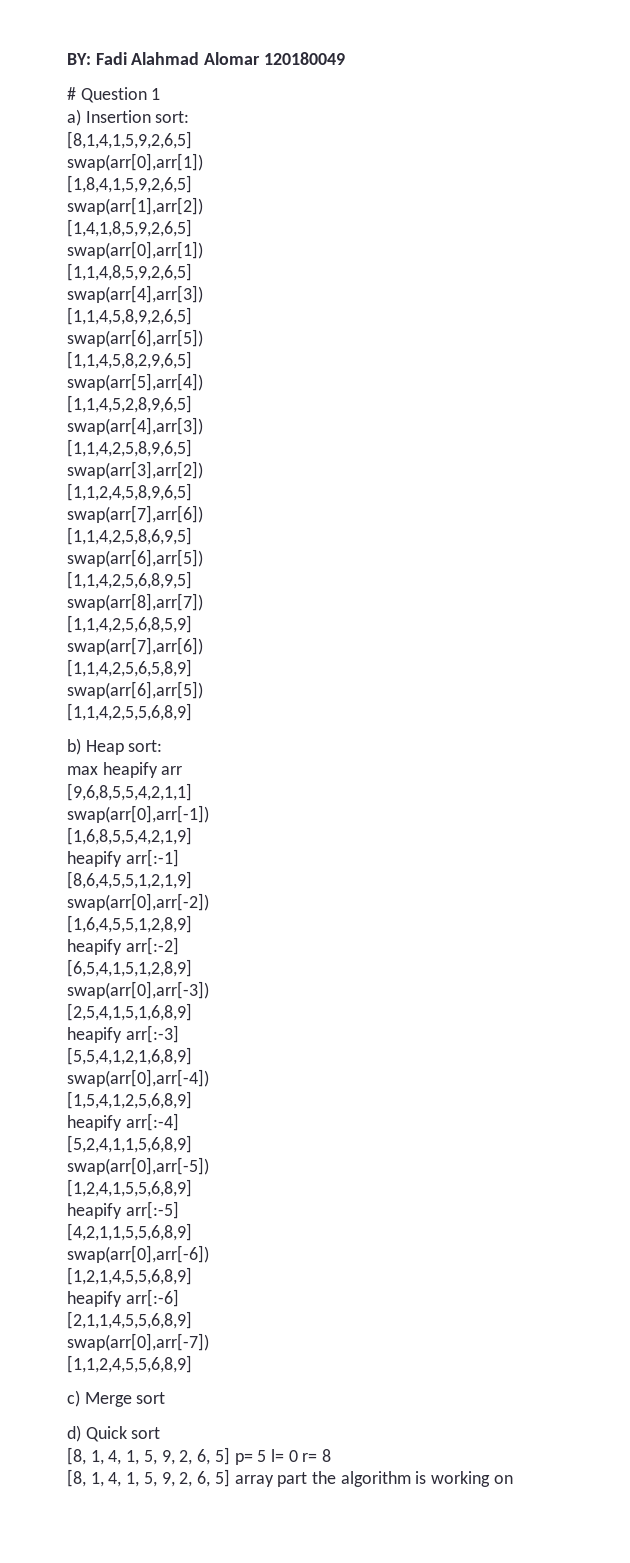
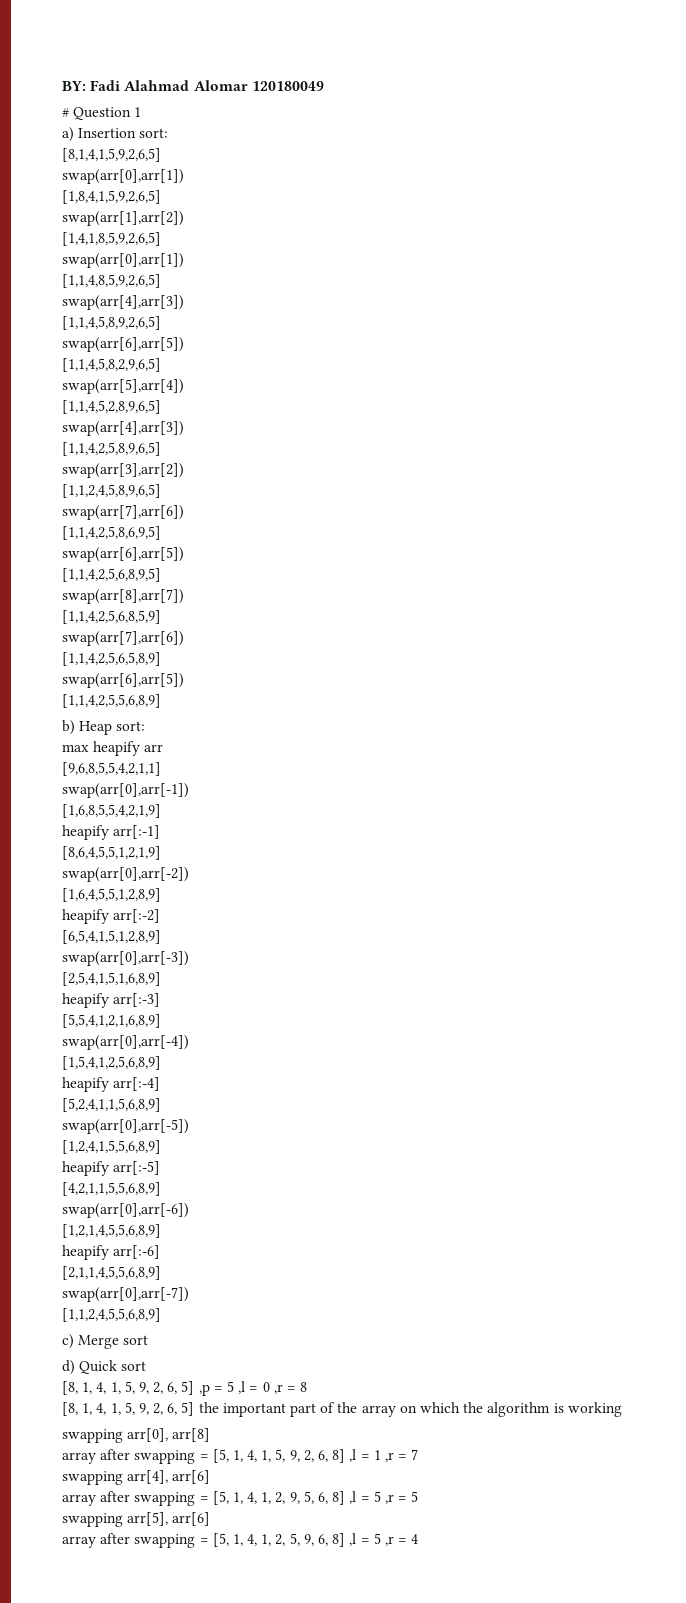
- [8, 1, 4, 1, 5, 9, 2, 6, 5] p= 5 l= 0 r= 8
+ [8, 1, 4, 1, 5, 9, 2, 6, 5] ,p = 5 ,l = 0 ,r = 8
- [8, 1, 4, 1, 5, 9, 2, 6, 5] array part the algorithm is working on
+ [8, 1, 4, 1, 5, 9, 2, 6, 5] the important part of the array on which the algorithm is working
+ swapping arr[0], arr[8]
+ array after swapping = [5, 1, 4, 1, 5, 9, 2, 6, 8] ,l = 1 ,r = 7
+ swapping arr[4], arr[6]
+ array after swapping = [5, 1, 4, 1, 2, 9, 5, 6, 8] ,l = 5 ,r = 5
+ swapping arr[5], arr[6]
+ array after swapping = [5, 1, 4, 1, 2, 5, 9, 6, 8] ,l = 5 ,r = 4

